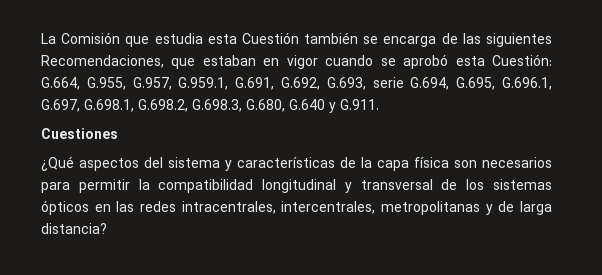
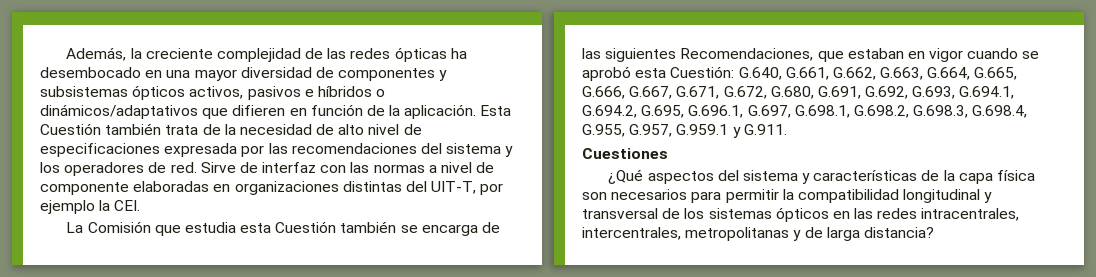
+ Además, la creciente complejidad de las redes ópticas ha desembocado en una mayor diversidad de componentes y subsistemas ópticos activos, pasivos e híbridos o dinámicos/adaptativos que difieren en función de la aplicación. Esta Cuestión también trata de la necesidad de alto nivel de especificaciones expresada por las recomendaciones del sistema y los operadores de red. Sirve de interfaz con las normas a nivel de componente elaboradas en organizaciones distintas del UIT-T, por ejemplo la CEI.
- La Comisión que estudia esta Cuestión también se encarga de las siguientes Recomendaciones, que estaban en vigor cuando se aprobó esta Cuestión: G.664, G.955, G.957, G.959.1, G.691, G.692, G.693, serie G.694, G.695, G.696.1, G.697, G.698.1, G.698.2, G.698.3, G.680, G.640 y G.911.
+ La Comisión que estudia esta Cuestión también se encarga de las siguientes Recomendaciones, que estaban en vigor cuando se aprobó esta Cuestión: G.640, G.661, G.662, G.663, G.664, G.665, G.666, G.667, G.671, G.672, G.680, G.691, G.692, G.693, G.694.1, G.694.2, G.695, G.696.1, G.697, G.698.1, G.698.2, G.698.3, G.698.4, G.955, G.957, G.959.1 y G.911.

